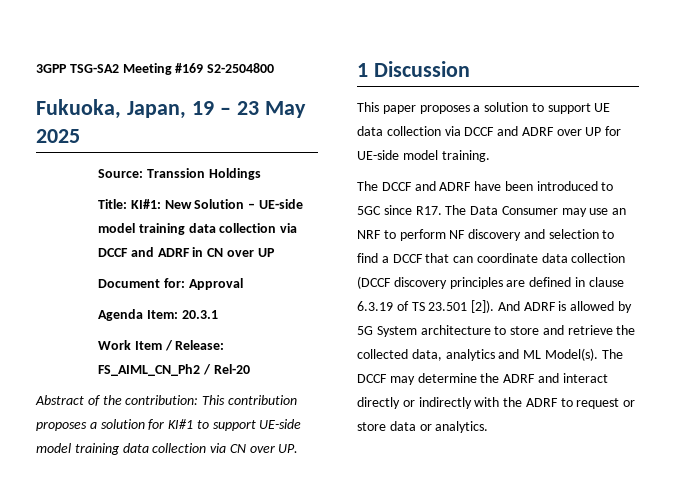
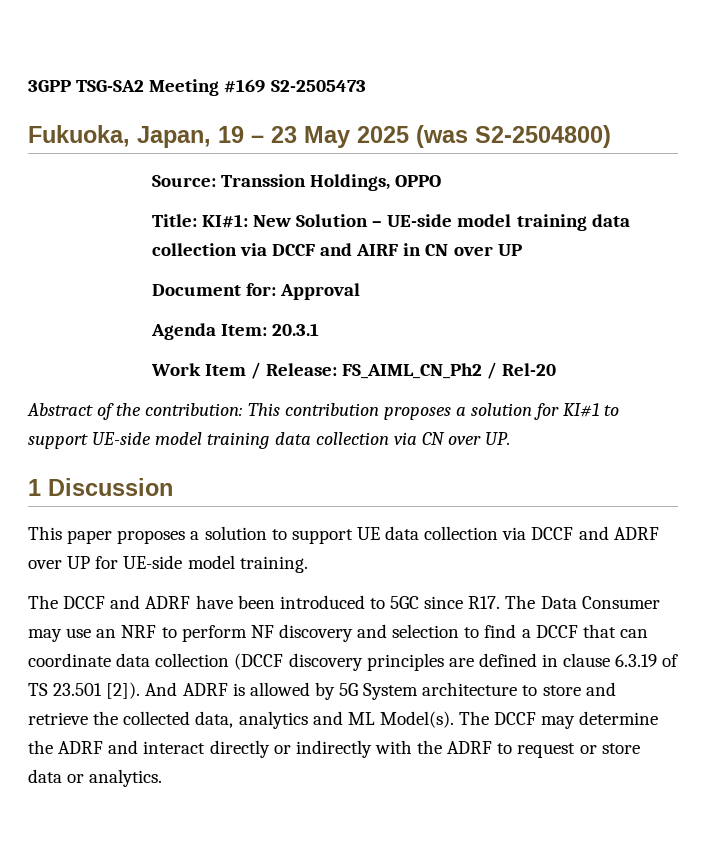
- 3GPP TSG-SA2 Meeting #169 S2-2504800
+ 3GPP TSG-SA2 Meeting #169 S2-2505473
- Fukuoka, Japan, 19 – 23 May 2025
+ Fukuoka, Japan, 19 – 23 May 2025 (was S2-2504800)
- Source: Transsion Holdings
+ Source: Transsion Holdings, OPPO
- Title: KI#1: New Solution – UE-side model training data collection via DCCF and ADRF in CN over UP
+ Title: KI#1: New Solution – UE-side model training data collection via DCCF and AIRF in CN over UP

